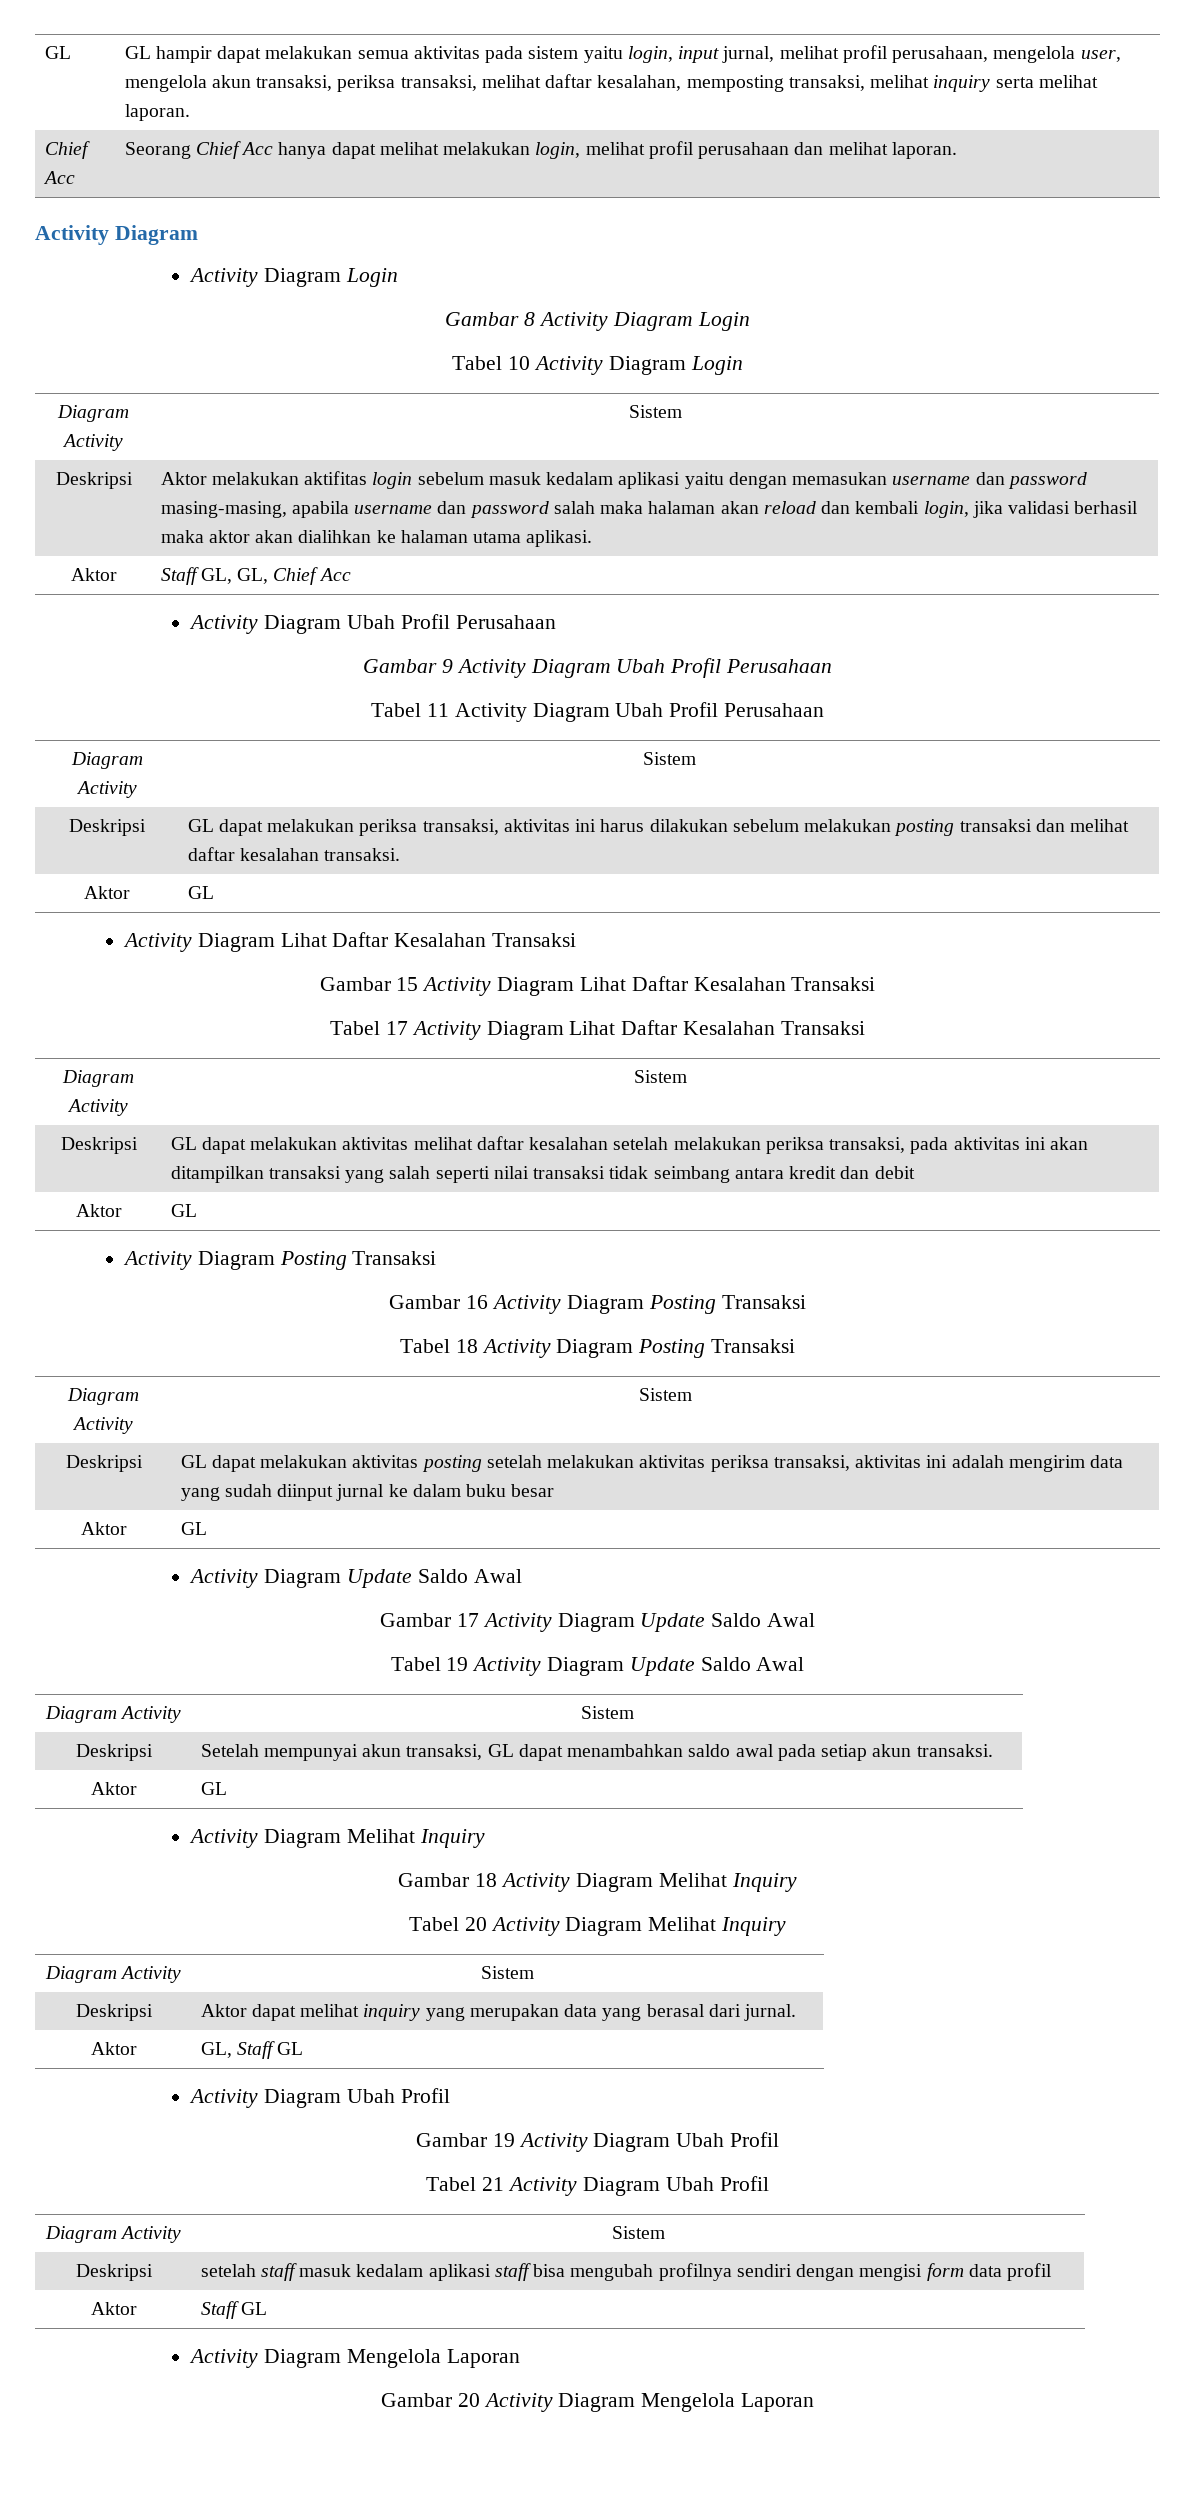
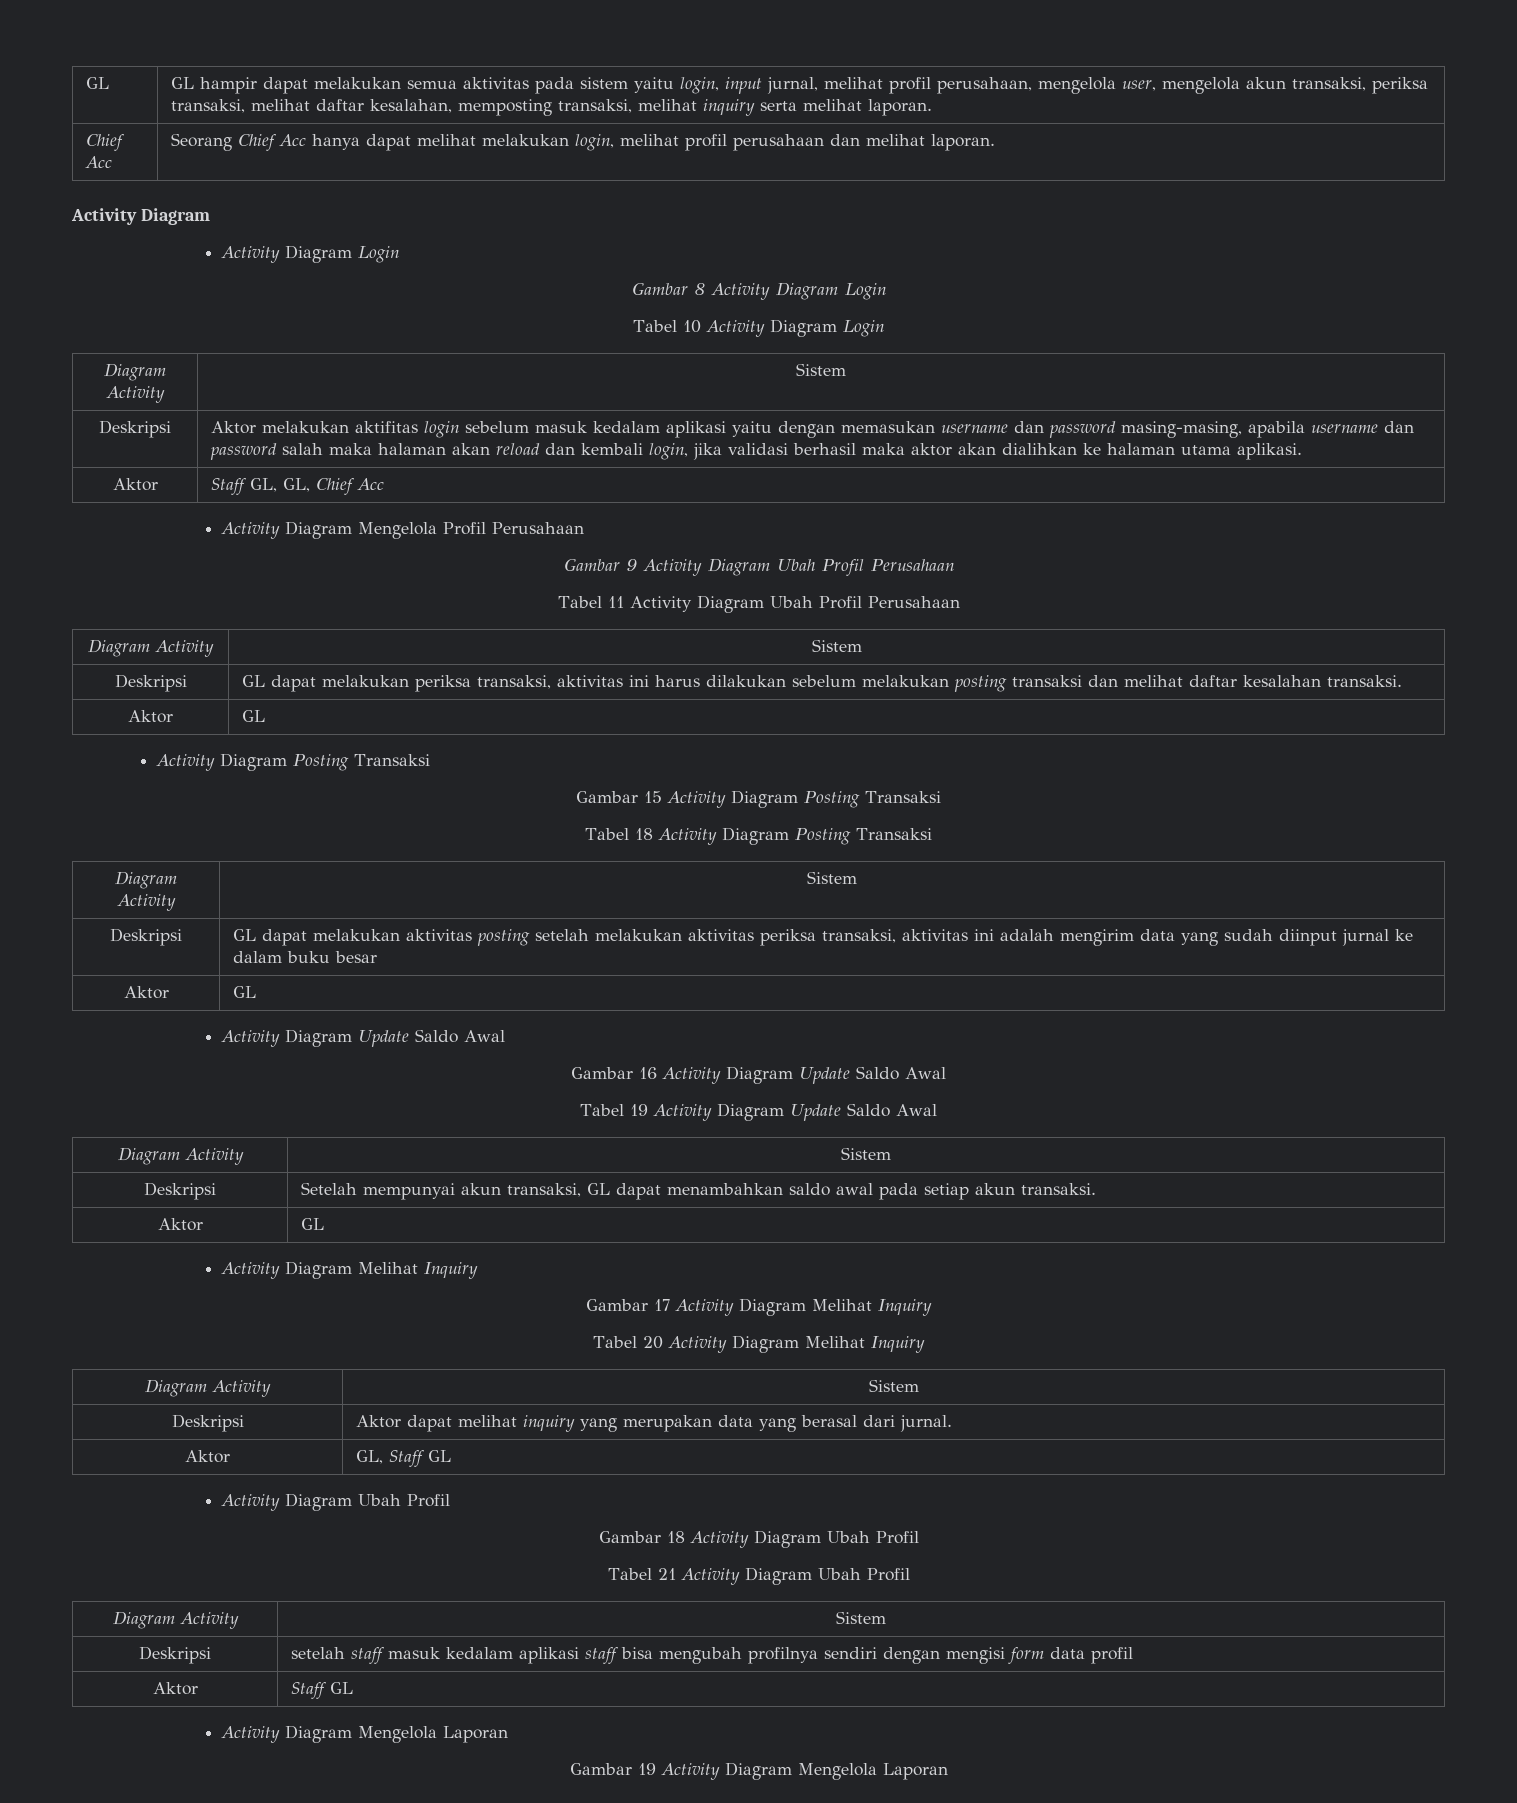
  Aktor | Staff GL, GL, Chief Acc
- Activity Diagram Ubah Profil Perusahaan
+ Activity Diagram Mengelola Profil Perusahaan
  Deskripsi | GL dapat melakukan periksa transaksi, aktivitas ini harus dilakukan sebelum melakukan posting transaksi dan melihat daftar kesalahan transaksi.
  Aktor | GL
- Activity Diagram Lihat Daftar Kesalahan Transaksi
+ Activity Diagram Posting Transaksi
- Gambar 15 Activity Diagram Lihat Daftar Kesalahan Transaksi
- Tabel 17 Activity Diagram Lihat Daftar Kesalahan Transaksi
- Diagram Activity | Sistem
- Deskripsi | GL dapat melakukan aktivitas melihat daftar kesalahan setelah melakukan periksa transaksi, pada aktivitas ini akan ditampilkan transaksi yang salah seperti nilai transaksi tidak seimbang antara kredit dan debit
- Aktor | GL
- Activity Diagram Posting Transaksi
- Gambar 16 Activity Diagram Posting Transaksi
+ Gambar 15 Activity Diagram Posting Transaksi
- Gambar 17 Activity Diagram Update Saldo Awal
+ Gambar 16 Activity Diagram Update Saldo Awal
- Gambar 18 Activity Diagram Melihat Inquiry
+ Gambar 17 Activity Diagram Melihat Inquiry
- Gambar 19 Activity Diagram Ubah Profil
+ Gambar 18 Activity Diagram Ubah Profil
- Gambar 20 Activity Diagram Mengelola Laporan
+ Gambar 19 Activity Diagram Mengelola Laporan

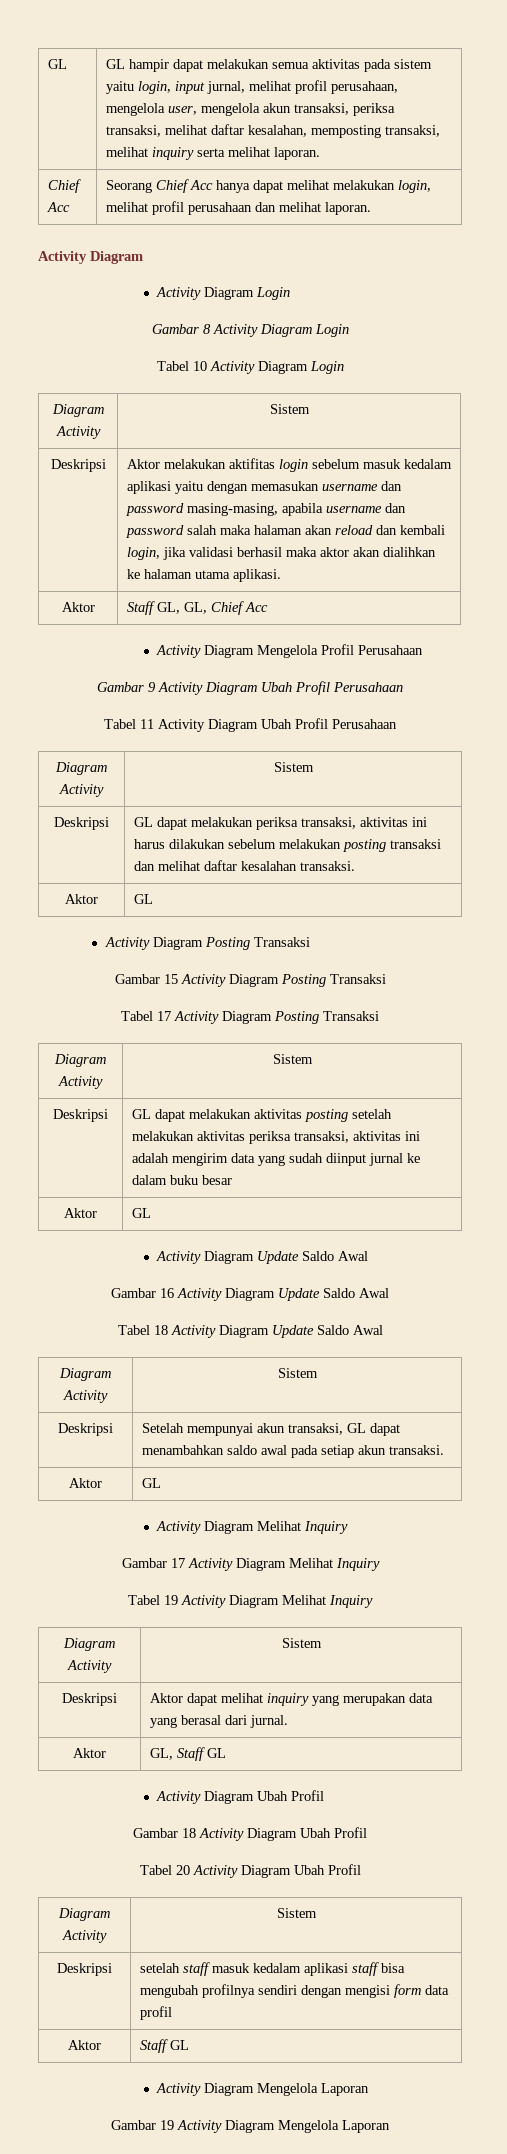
- Tabel 18 Activity Diagram Posting Transaksi
+ Tabel 17 Activity Diagram Posting Transaksi
- Tabel 19 Activity Diagram Update Saldo Awal
+ Tabel 18 Activity Diagram Update Saldo Awal
- Tabel 20 Activity Diagram Melihat Inquiry
+ Tabel 19 Activity Diagram Melihat Inquiry
- Tabel 21 Activity Diagram Ubah Profil
+ Tabel 20 Activity Diagram Ubah Profil

